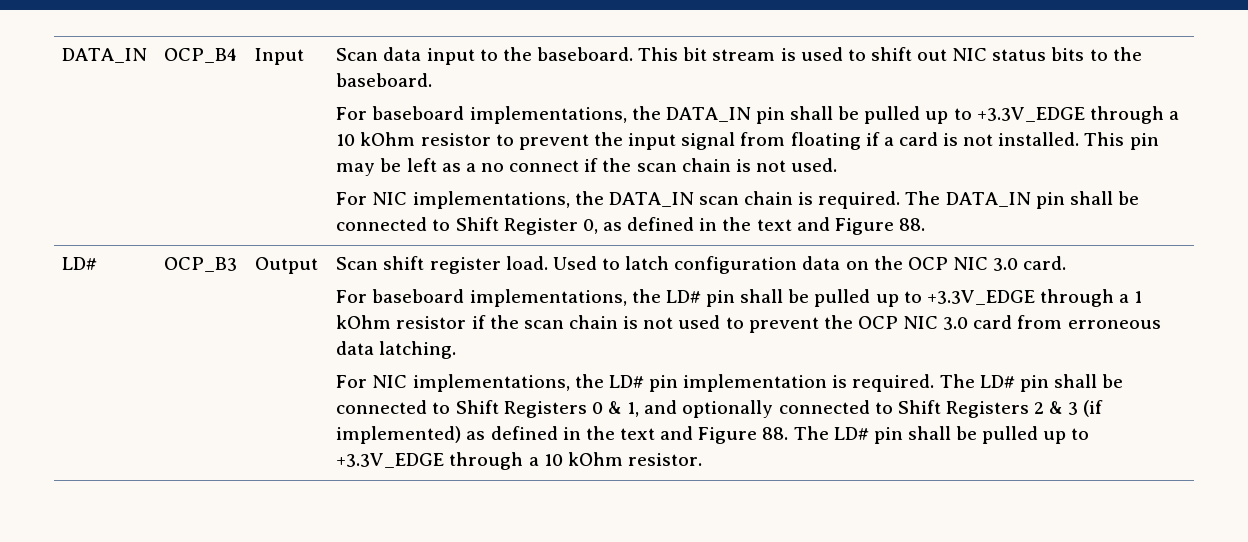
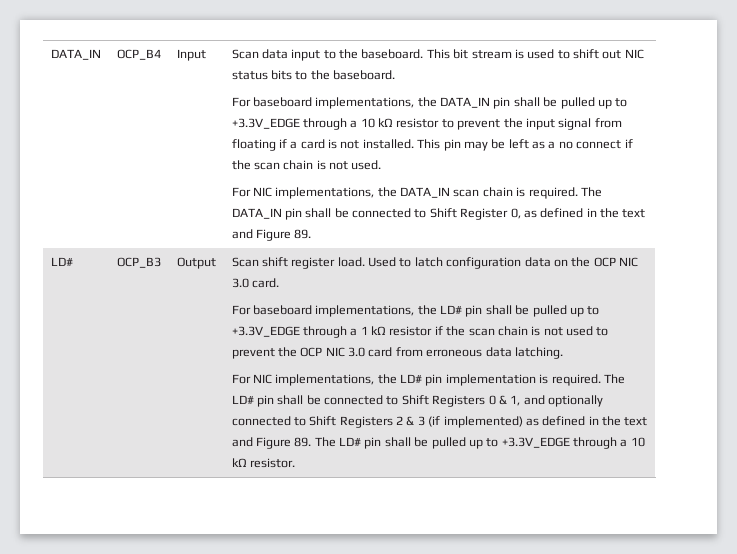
- For baseboard implementations, the DATA_IN pin shall be pulled up to +3.3V_EDGE through a 10 kOhm resistor to prevent the input signal from floating if a card is not installed.
+ For baseboard implementations, the DATA_IN pin shall be pulled up to +3.3V_EDGE through a 10 kΩ resistor to prevent the input signal from floating if a card is not installed.
- The DATA_IN pin shall be connected to Shift Register 0, as defined in the text and Figure 88.
+ The DATA_IN pin shall be connected to Shift Register 0, as defined in the text and Figure 89.
- For baseboard implementations, the LD# pin shall be pulled up to +3.3V_EDGE through a 1 kOhm resistor if the scan chain is not used to prevent the OCP NIC 3.0 card from erroneous data latching.
+ For baseboard implementations, the LD# pin shall be pulled up to +3.3V_EDGE through a 1 kΩ resistor if the scan chain is not used to prevent the OCP NIC 3.0 card from erroneous data latching.
- The LD# pin shall be connected to Shift Registers 0 & 1, and optionally connected to Shift Registers 2 & 3 (if implemented) as defined in the text and Figure 88. The LD# pin shall be pulled up to +3.3V_EDGE through a 10 kOhm resistor.
+ The LD# pin shall be connected to Shift Registers 0 & 1, and optionally connected to Shift Registers 2 & 3 (if implemented) as defined in the text and Figure 89. The LD# pin shall be pulled up to +3.3V_EDGE through a 10 kΩ resistor.

